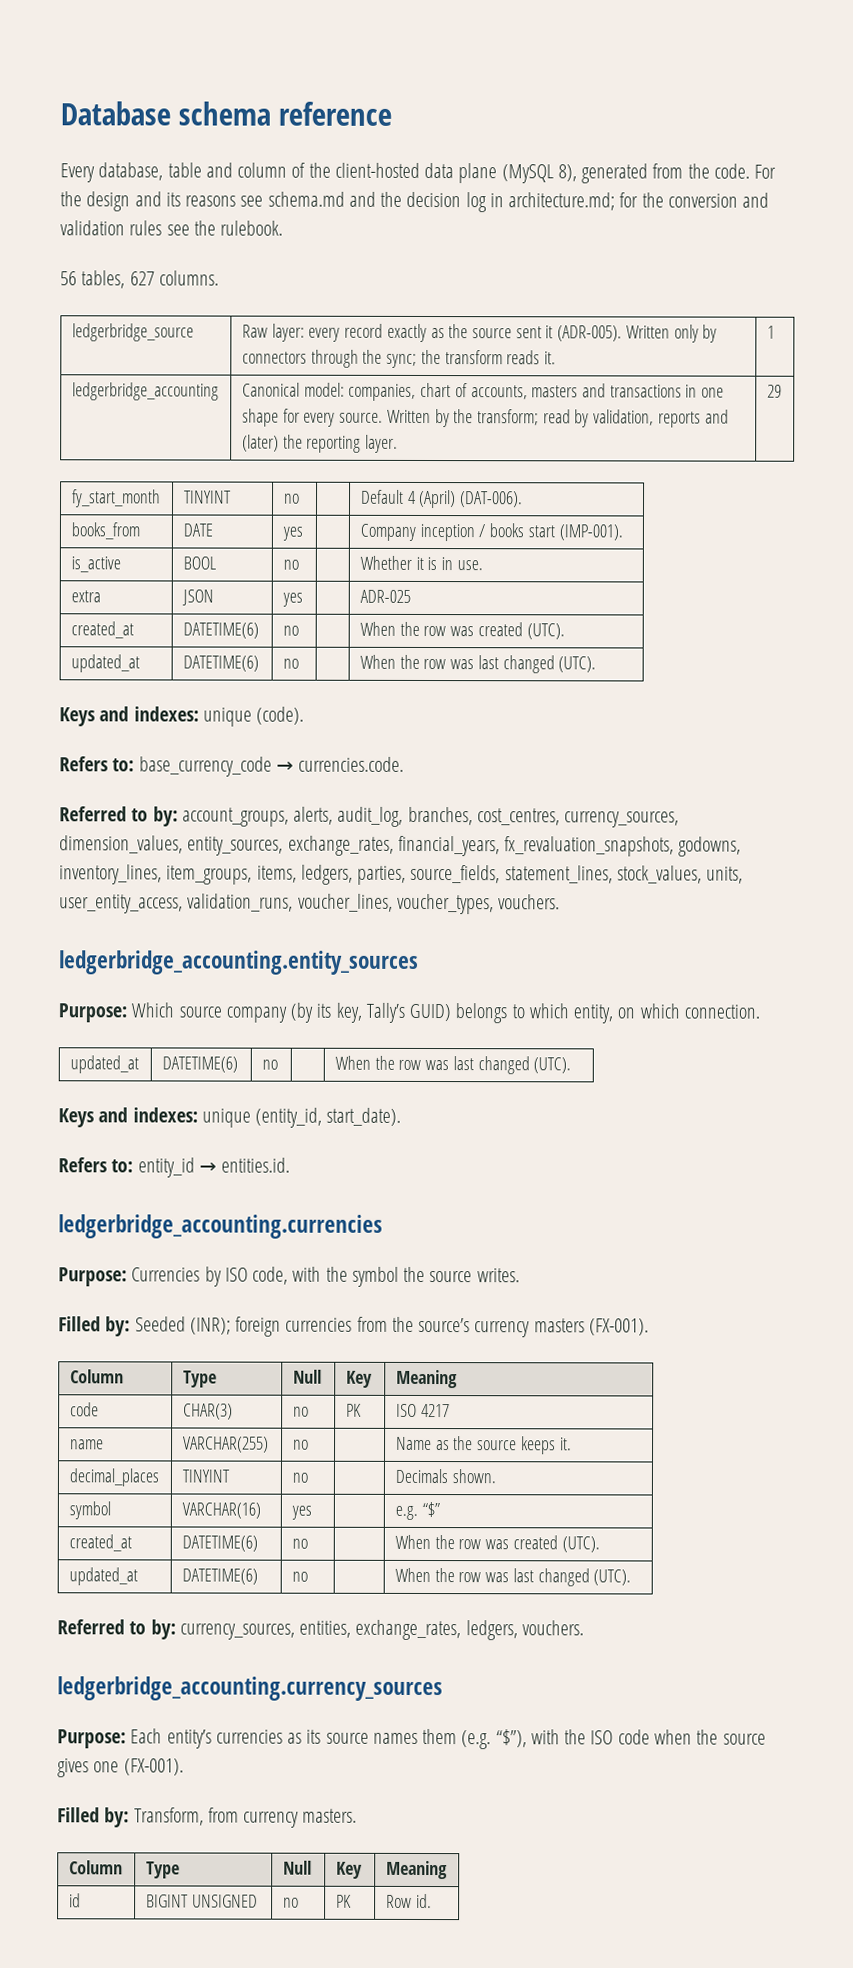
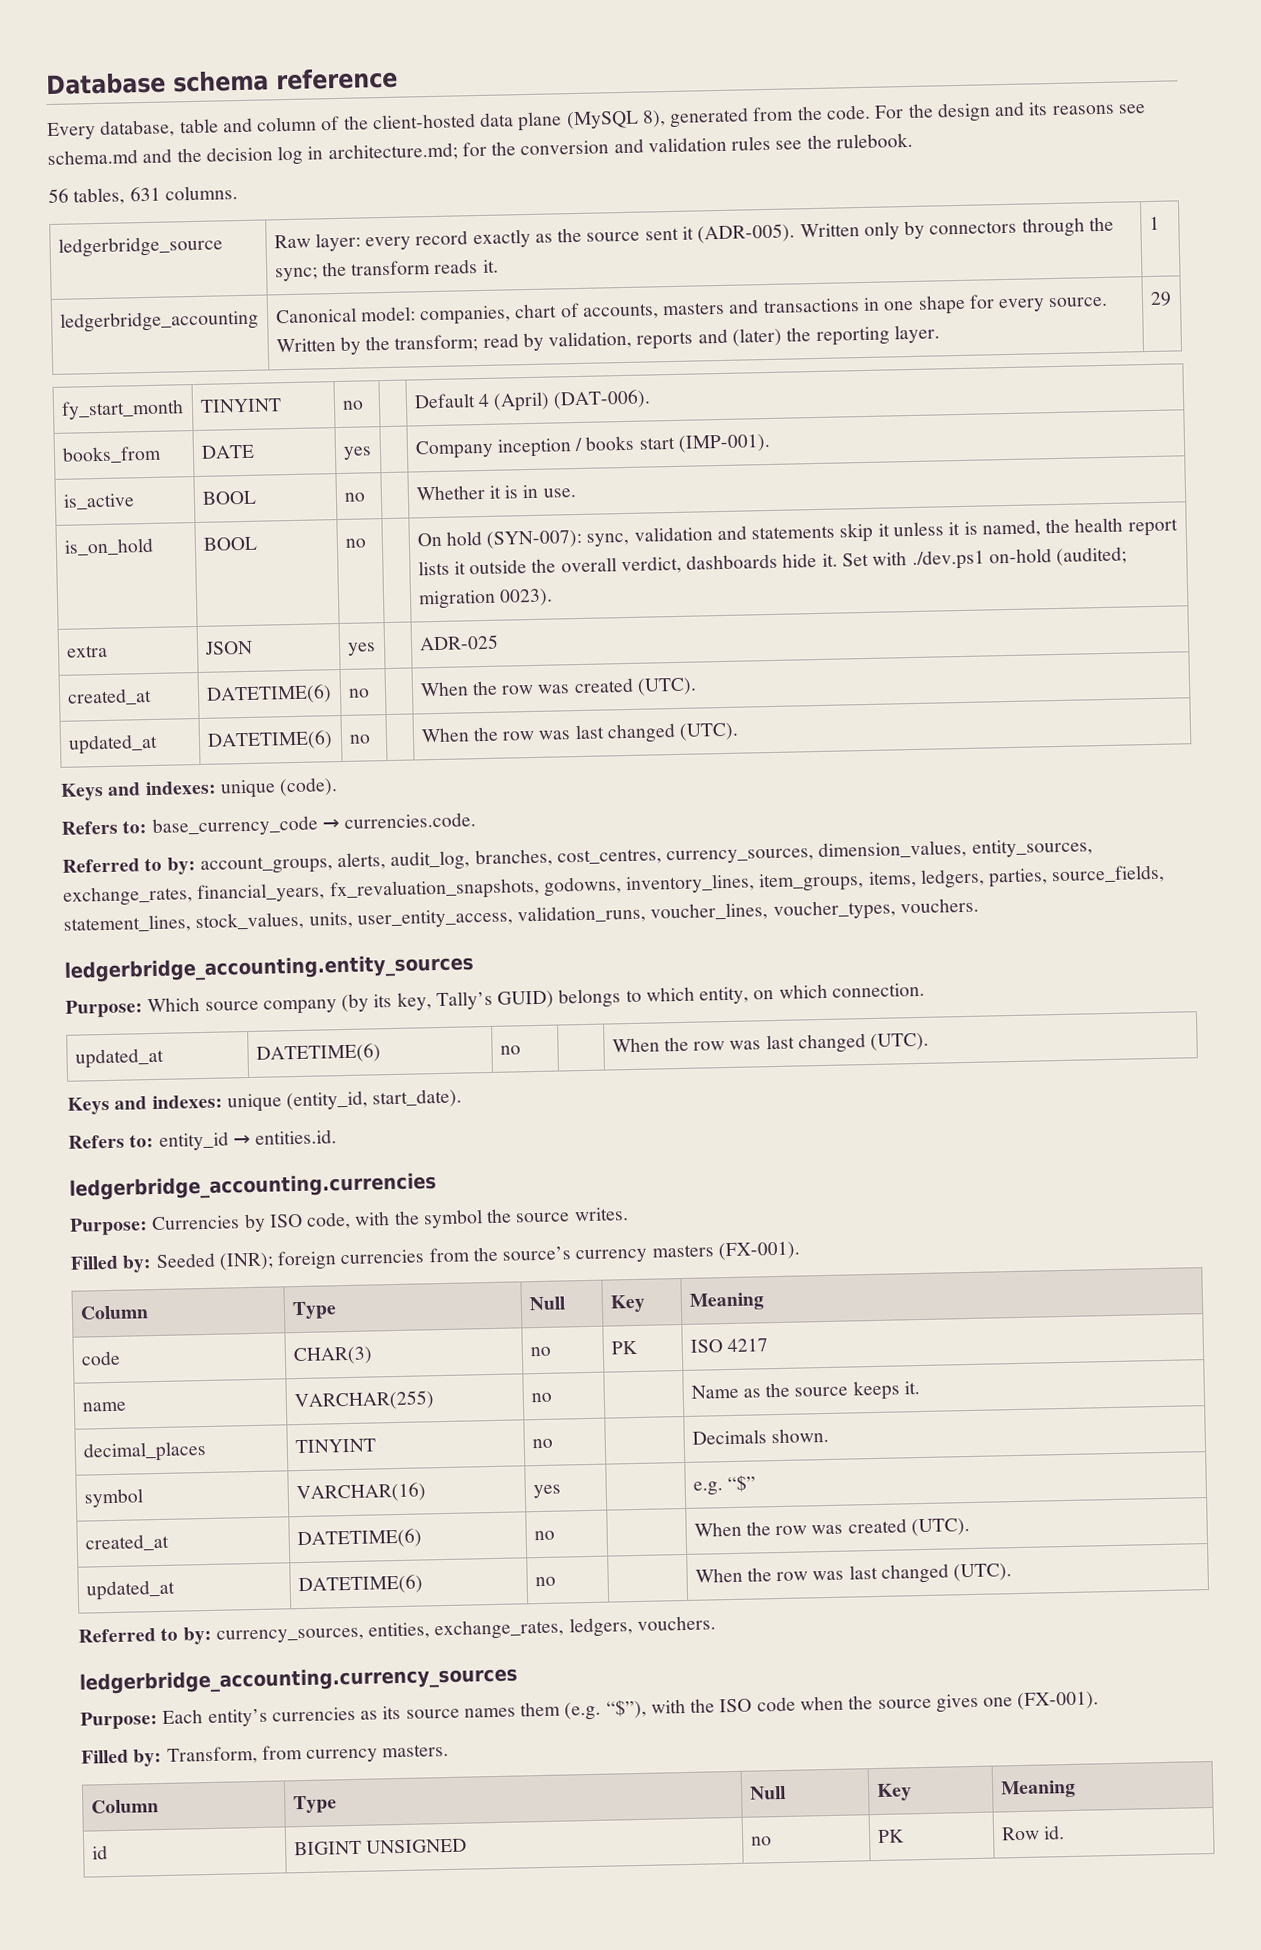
- 56 tables, 627 columns.
+ 56 tables, 631 columns.
+ is_on_hold | BOOL | no | | On hold (SYN-007): sync, validation and statements skip it unless it is named, the health report lists it outside the overall verdict, dashboards hide it. Set with ./dev.ps1 on-hold (audited; migration 0023).

